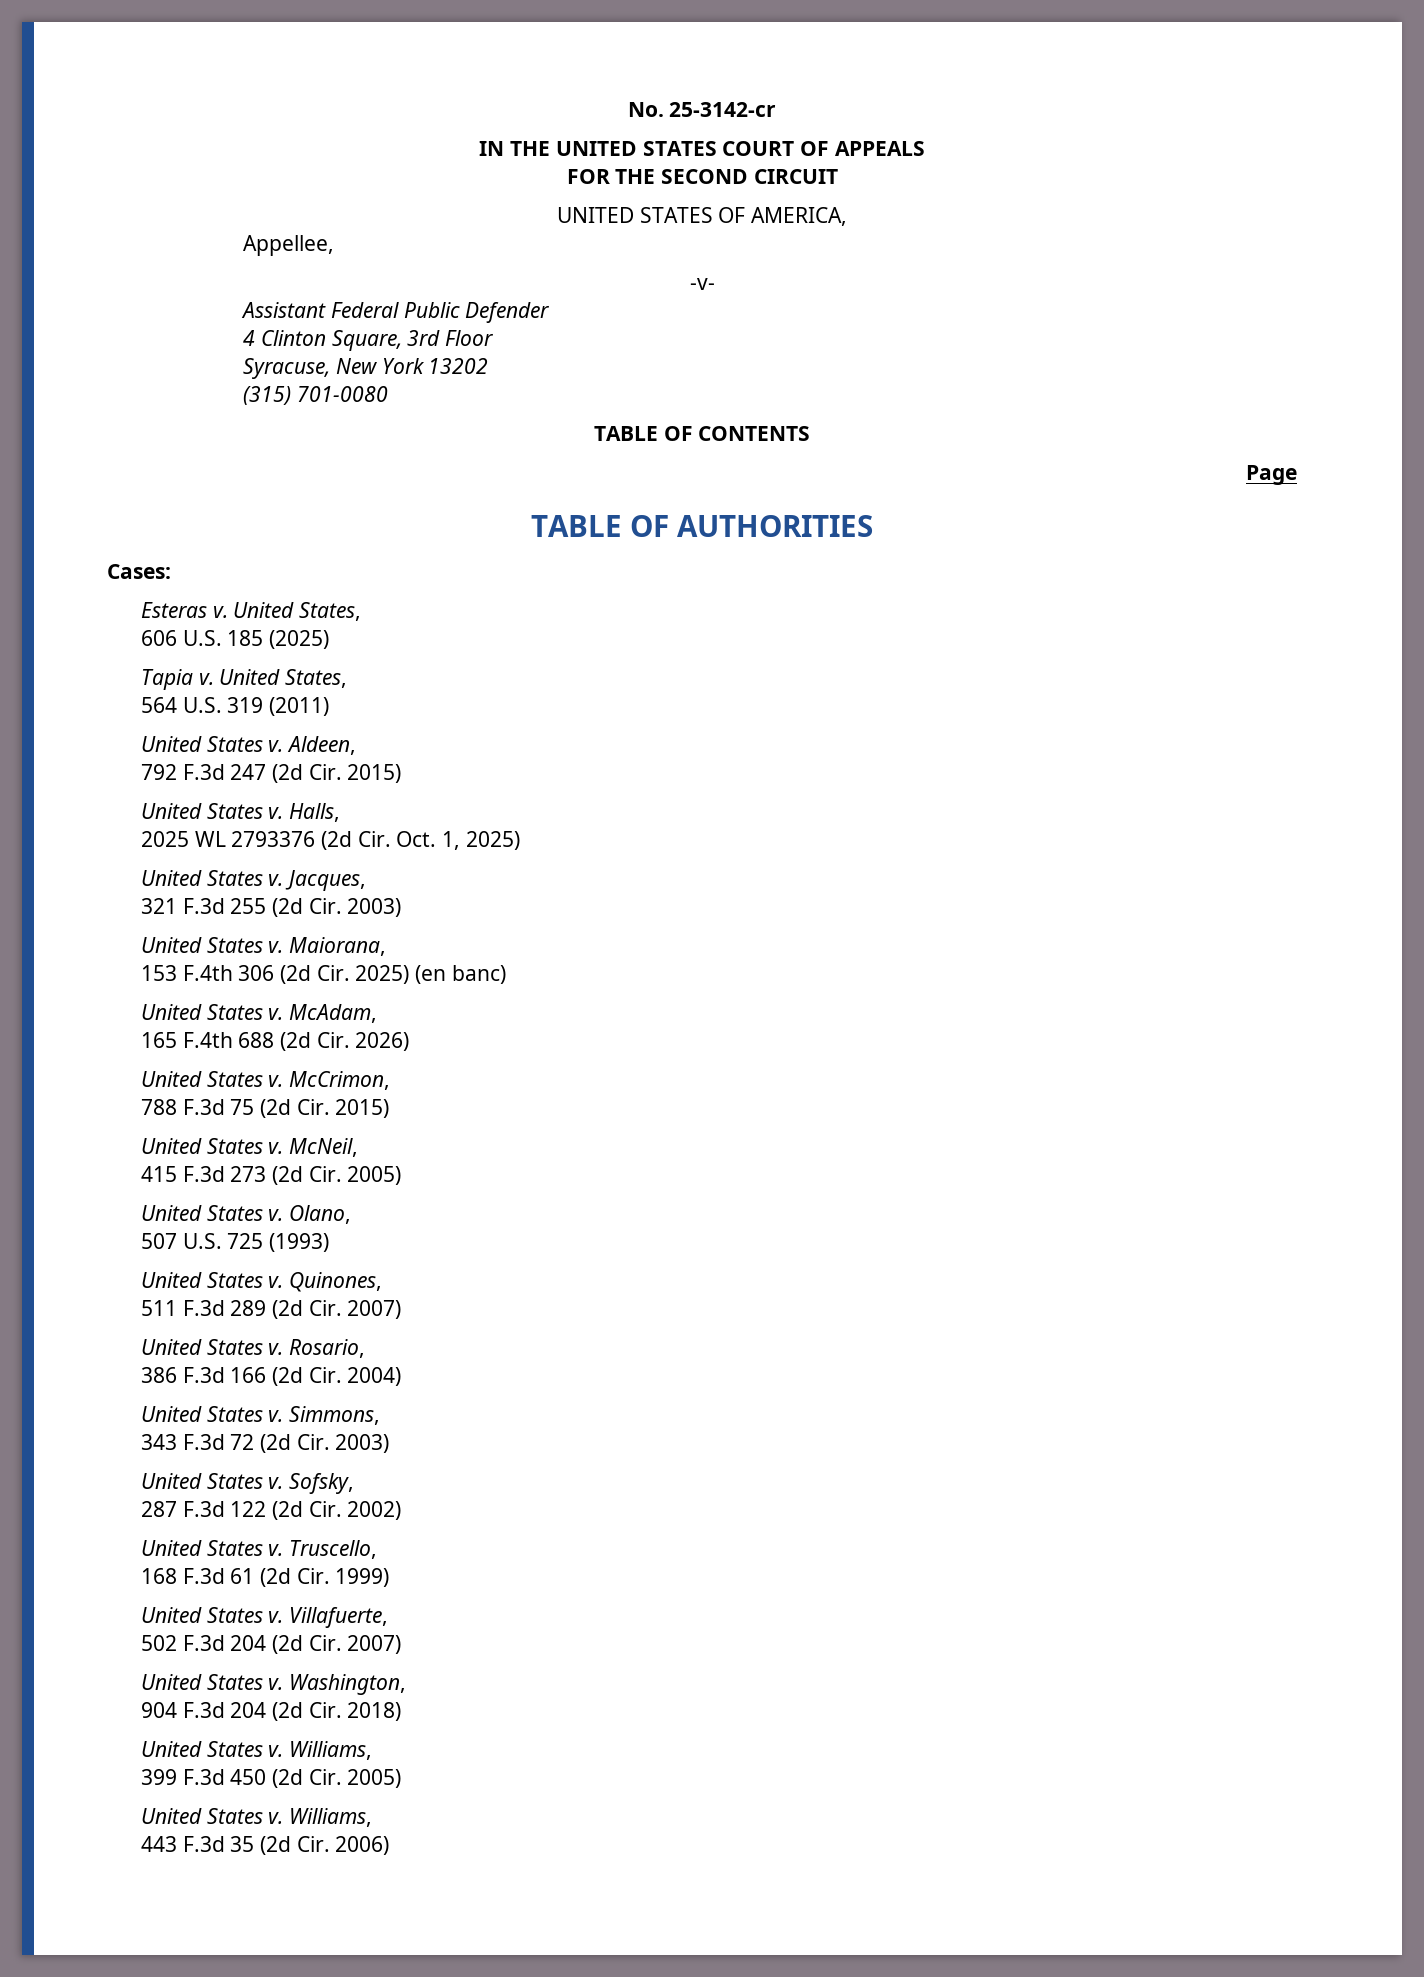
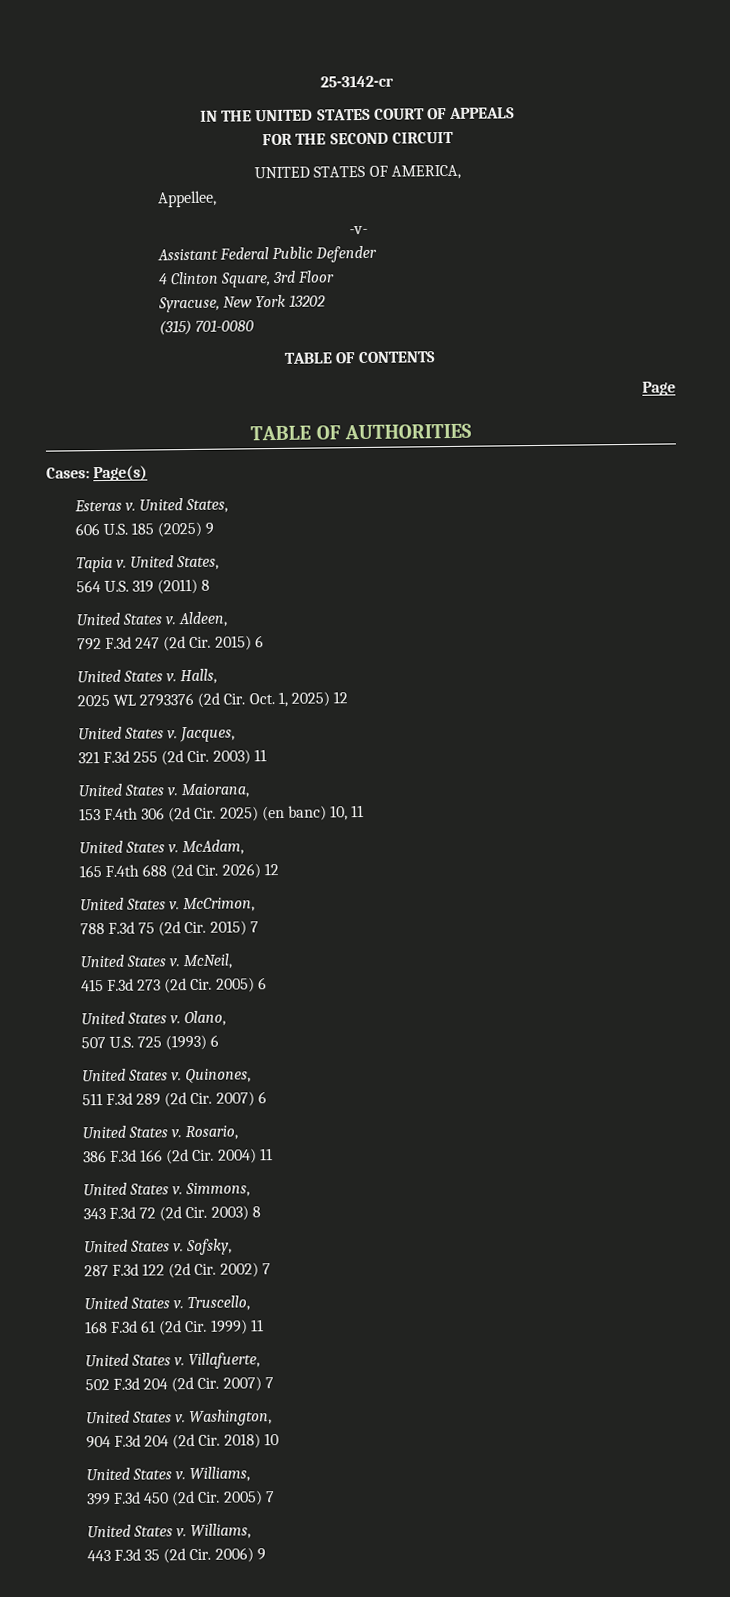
- No. 25-3142-cr
+ 25-3142-cr
- Cases:
+ Cases: Page(s)
- 606 U.S. 185 (2025)
+ 606 U.S. 185 (2025) 9
- 564 U.S. 319 (2011)
+ 564 U.S. 319 (2011) 8
- 792 F.3d 247 (2d Cir. 2015)
+ 792 F.3d 247 (2d Cir. 2015) 6
- 2025 WL 2793376 (2d Cir. Oct. 1, 2025)
+ 2025 WL 2793376 (2d Cir. Oct. 1, 2025) 12
- 321 F.3d 255 (2d Cir. 2003)
+ 321 F.3d 255 (2d Cir. 2003) 11
- 153 F.4th 306 (2d Cir. 2025) (en banc)
+ 153 F.4th 306 (2d Cir. 2025) (en banc) 10, 11
- 165 F.4th 688 (2d Cir. 2026)
+ 165 F.4th 688 (2d Cir. 2026) 12
- 788 F.3d 75 (2d Cir. 2015)
+ 788 F.3d 75 (2d Cir. 2015) 7
- 415 F.3d 273 (2d Cir. 2005)
+ 415 F.3d 273 (2d Cir. 2005) 6
- 507 U.S. 725 (1993)
+ 507 U.S. 725 (1993) 6
- 511 F.3d 289 (2d Cir. 2007)
+ 511 F.3d 289 (2d Cir. 2007) 6
- 386 F.3d 166 (2d Cir. 2004)
+ 386 F.3d 166 (2d Cir. 2004) 11
- 343 F.3d 72 (2d Cir. 2003)
+ 343 F.3d 72 (2d Cir. 2003) 8
- 287 F.3d 122 (2d Cir. 2002)
+ 287 F.3d 122 (2d Cir. 2002) 7
- 168 F.3d 61 (2d Cir. 1999)
+ 168 F.3d 61 (2d Cir. 1999) 11
- 502 F.3d 204 (2d Cir. 2007)
+ 502 F.3d 204 (2d Cir. 2007) 7
- 904 F.3d 204 (2d Cir. 2018)
+ 904 F.3d 204 (2d Cir. 2018) 10
- 399 F.3d 450 (2d Cir. 2005)
+ 399 F.3d 450 (2d Cir. 2005) 7
- 443 F.3d 35 (2d Cir. 2006)
+ 443 F.3d 35 (2d Cir. 2006) 9

